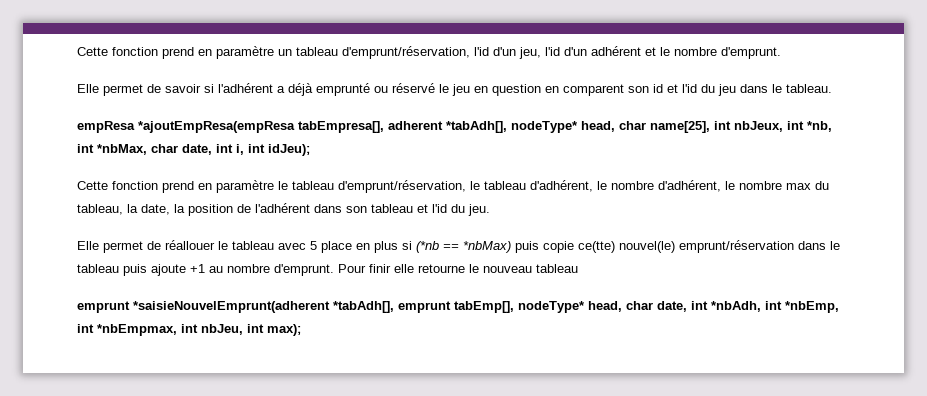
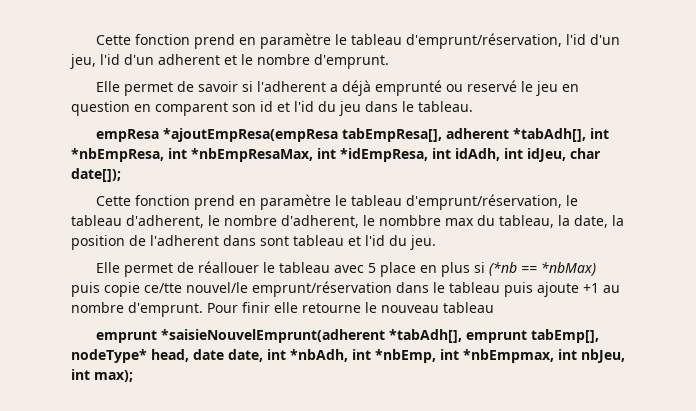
- Cette fonction prend en paramètre un tableau d'emprunt/réservation, l'id d'un jeu, l'id d'un adhérent et le nombre d'emprunt.
+ Cette fonction prend en paramètre le tableau d'emprunt/réservation, l'id d'un jeu, l'id d'un adherent et le nombre d'emprunt.
- Elle permet de savoir si l'adhérent a déjà emprunté ou réservé le jeu en question en comparent son id et l'id du jeu dans le tableau.
+ Elle permet de savoir si l'adherent a déjà emprunté ou reservé le jeu en question en comparent son id et l'id du jeu dans le tableau.
- empResa *ajoutEmpResa(empResa tabEmpresa[], adherent *tabAdh[], nodeType* head, char name[25], int nbJeux, int *nb, int *nbMax, char date, int i, int idJeu);
+ empResa *ajoutEmpResa(empResa tabEmpResa[], adherent *tabAdh[], int *nbEmpResa, int *nbEmpResaMax, int *idEmpResa, int idAdh, int idJeu, char date[]);
- Cette fonction prend en paramètre le tableau d'emprunt/réservation, le tableau d'adhérent, le nombre d'adhérent, le nombre max du tableau, la date, la position de l'adhérent dans son tableau et l'id du jeu.
+ Cette fonction prend en paramètre le tableau d'emprunt/réservation, le tableau d'adherent, le nombre d'adherent, le nombbre max du tableau, la date, la position de l'adherent dans sont tableau et l'id du jeu.
- Elle permet de réallouer le tableau avec 5 place en plus si (*nb == *nbMax) puis copie ce(tte) nouvel(le) emprunt/réservation dans le tableau puis ajoute +1 au nombre d'emprunt.
+ Elle permet de réallouer le tableau avec 5 place en plus si (*nb == *nbMax) puis copie ce/tte nouvel/le emprunt/réservation dans le tableau puis ajoute +1 au nombre d'emprunt.
- emprunt *saisieNouvelEmprunt(adherent *tabAdh[], emprunt tabEmp[], nodeType* head, char date, int *nbAdh, int *nbEmp, int *nbEmpmax, int nbJeu, int max);
+ emprunt *saisieNouvelEmprunt(adherent *tabAdh[], emprunt tabEmp[], nodeType* head, date date, int *nbAdh, int *nbEmp, int *nbEmpmax, int nbJeu, int max);

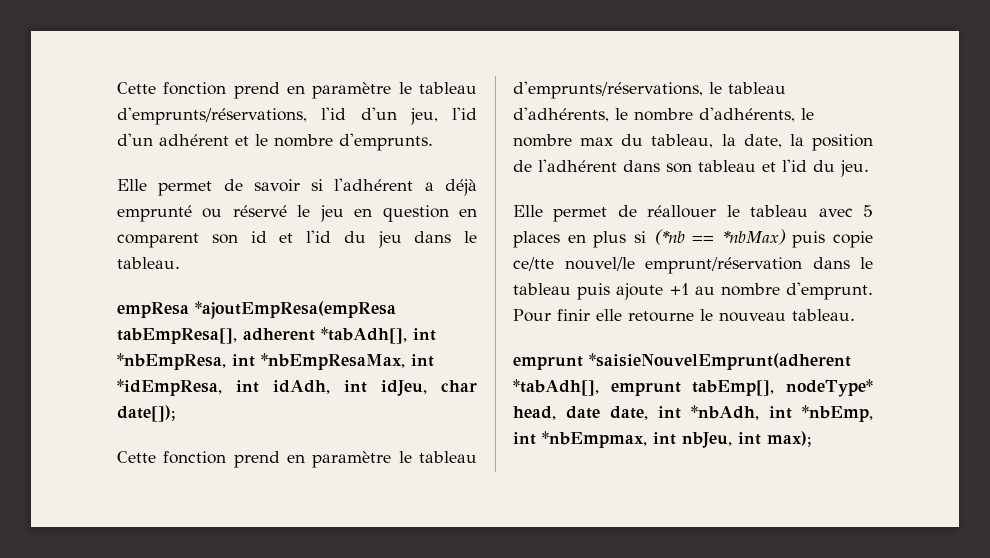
- Cette fonction prend en paramètre le tableau d'emprunt/réservation, l'id d'un jeu, l'id d'un adherent et le nombre d'emprunt.
+ Cette fonction prend en paramètre le tableau d'emprunts/réservations, l'id d'un jeu, l'id d'un adhérent et le nombre d'emprunts.
- Elle permet de savoir si l'adherent a déjà emprunté ou reservé le jeu en question en comparent son id et l'id du jeu dans le tableau.
+ Elle permet de savoir si l'adhérent a déjà emprunté ou réservé le jeu en question en comparent son id et l'id du jeu dans le tableau.
- Cette fonction prend en paramètre le tableau d'emprunt/réservation, le tableau d'adherent, le nombre d'adherent, le nombbre max du tableau, la date, la position de l'adherent dans sont tableau et l'id du jeu.
+ Cette fonction prend en paramètre le tableau d'emprunts/réservations, le tableau d'adhérents, le nombre d'adhérents, le nombre max du tableau, la date, la position de l'adhérent dans son tableau et l'id du jeu.
- Elle permet de réallouer le tableau avec 5 place en plus si (*nb == *nbMax) puis copie ce/tte nouvel/le emprunt/réservation dans le tableau puis ajoute +1 au nombre d'emprunt.
+ Elle permet de réallouer le tableau avec 5 places en plus si (*nb == *nbMax) puis copie ce/tte nouvel/le emprunt/réservation dans le tableau puis ajoute +1 au nombre d'emprunt.
- Pour finir elle retourne le nouveau tableau
+ Pour finir elle retourne le nouveau tableau.

